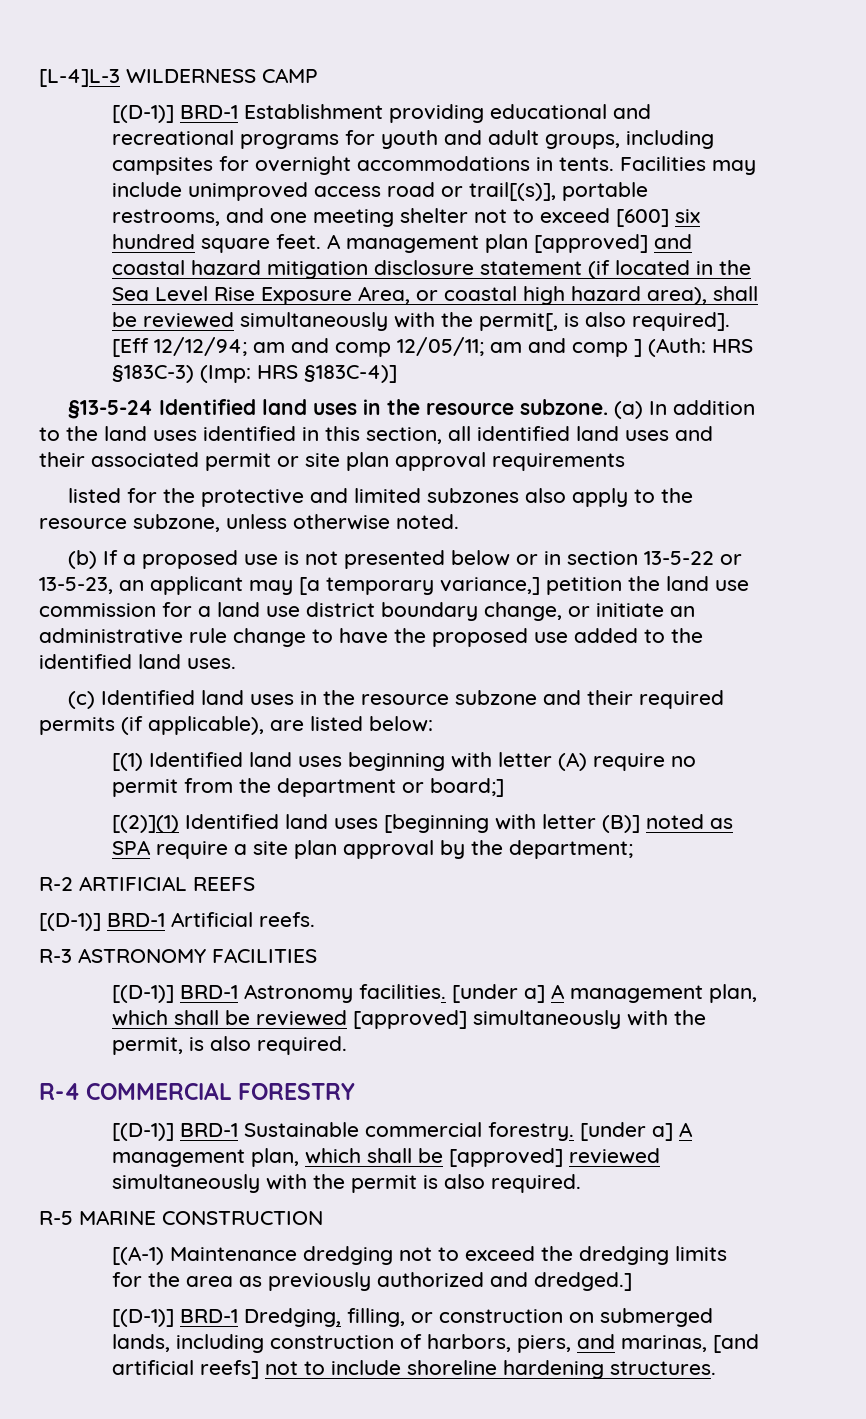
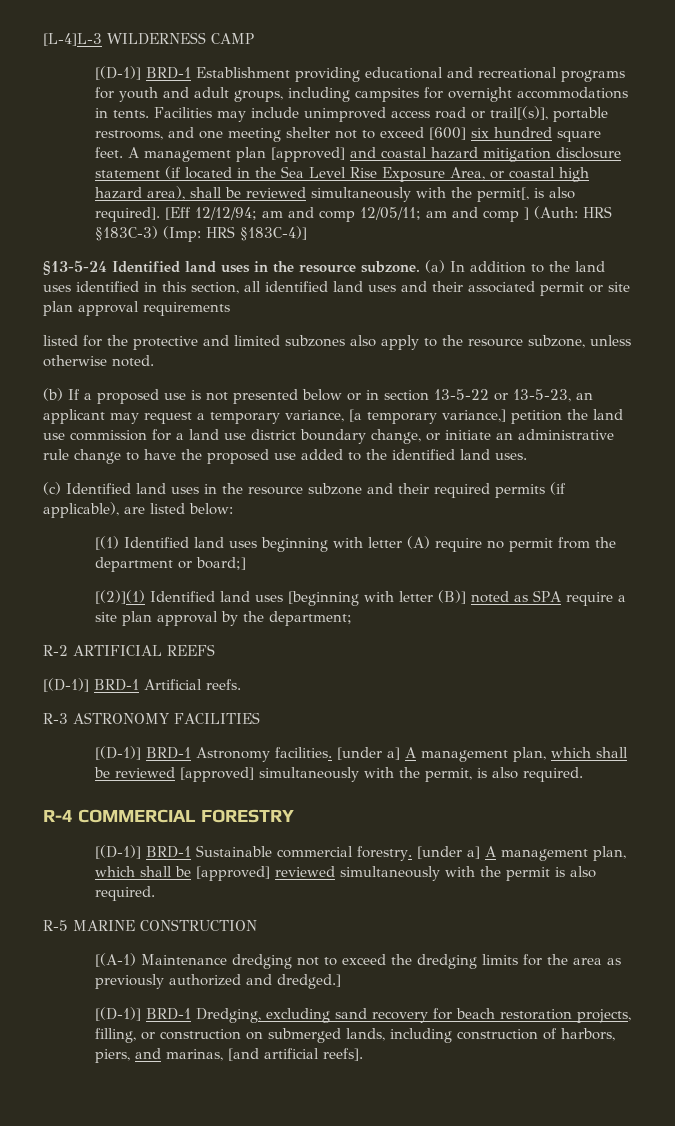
- (b) If a proposed use is not presented below or in section 13-5-22 or 13-5-23, an applicant may [a temporary variance,] petition the land use commission for a land use district boundary change, or initiate an administrative rule change to have the proposed use added to the identified land uses.
+ (b) If a proposed use is not presented below or in section 13-5-22 or 13-5-23, an applicant may request a temporary variance, [a temporary variance,] petition the land use commission for a land use district boundary change, or initiate an administrative rule change to have the proposed use added to the identified land uses.
- [(D-1)] BRD-1 Dredging, filling, or construction on submerged lands, including construction of harbors, piers, and marinas, [and artificial reefs] not to include shoreline hardening structures.
+ [(D-1)] BRD-1 Dredging, excluding sand recovery for beach restoration projects, filling, or construction on submerged lands, including construction of harbors, piers, and marinas, [and artificial reefs].

